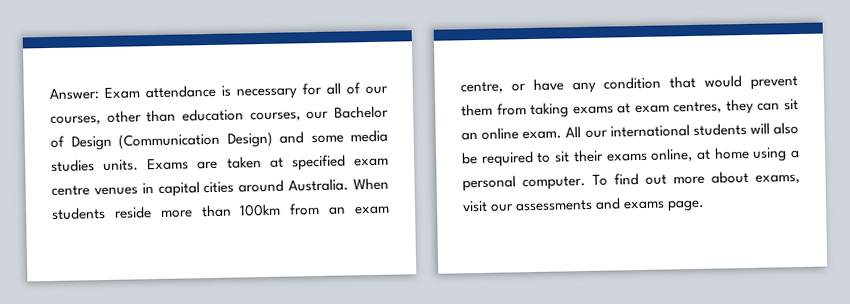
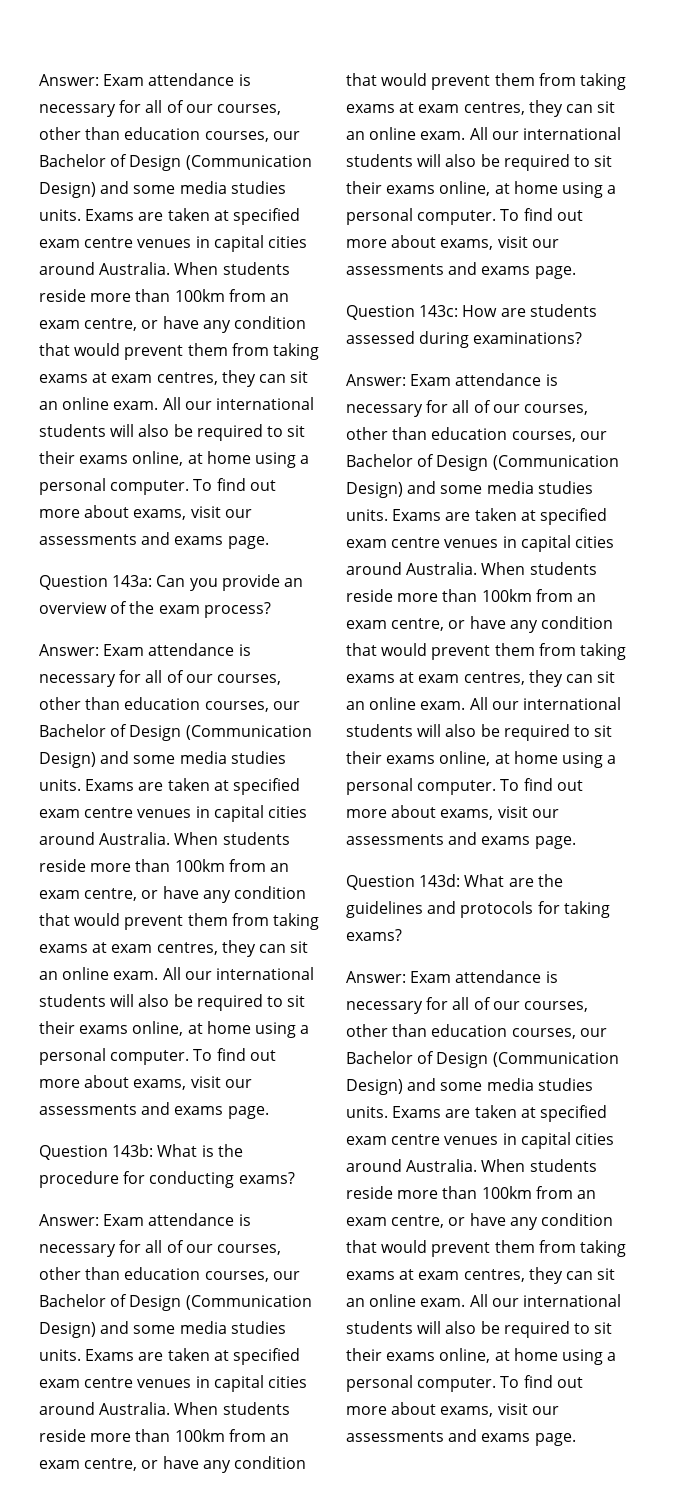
+ Question 143a: Can you provide an overview of the exam process?
+ Answer: Exam attendance is necessary for all of our courses, other than education courses, our Bachelor of Design (Communication Design) and some media studies units. Exams are taken at specified exam centre venues in capital cities around Australia. When students reside more than 100km from an exam centre, or have any condition that would prevent them from taking exams at exam centres, they can sit an online exam. All our international students will also be required to sit their exams online, at home using a personal computer. To find out more about exams, visit our assessments and exams page.
+ Question 143b: What is the procedure for conducting exams?
+ Answer: Exam attendance is necessary for all of our courses, other than education courses, our Bachelor of Design (Communication Design) and some media studies units. Exams are taken at specified exam centre venues in capital cities around Australia. When students reside more than 100km from an exam centre, or have any condition that would prevent them from taking exams at exam centres, they can sit an online exam. All our international students will also be required to sit their exams online, at home using a personal computer. To find out more about exams, visit our assessments and exams page.
+ Question 143c: How are students assessed during examinations?
+ Answer: Exam attendance is necessary for all of our courses, other than education courses, our Bachelor of Design (Communication Design) and some media studies units. Exams are taken at specified exam centre venues in capital cities around Australia. When students reside more than 100km from an exam centre, or have any condition that would prevent them from taking exams at exam centres, they can sit an online exam. All our international students will also be required to sit their exams online, at home using a personal computer. To find out more about exams, visit our assessments and exams page.
+ Question 143d: What are the guidelines and protocols for taking exams?
+ Answer: Exam attendance is necessary for all of our courses, other than education courses, our Bachelor of Design (Communication Design) and some media studies units. Exams are taken at specified exam centre venues in capital cities around Australia. When students reside more than 100km from an exam centre, or have any condition that would prevent them from taking exams at exam centres, they can sit an online exam. All our international students will also be required to sit their exams online, at home using a personal computer. To find out more about exams, visit our assessments and exams page.

